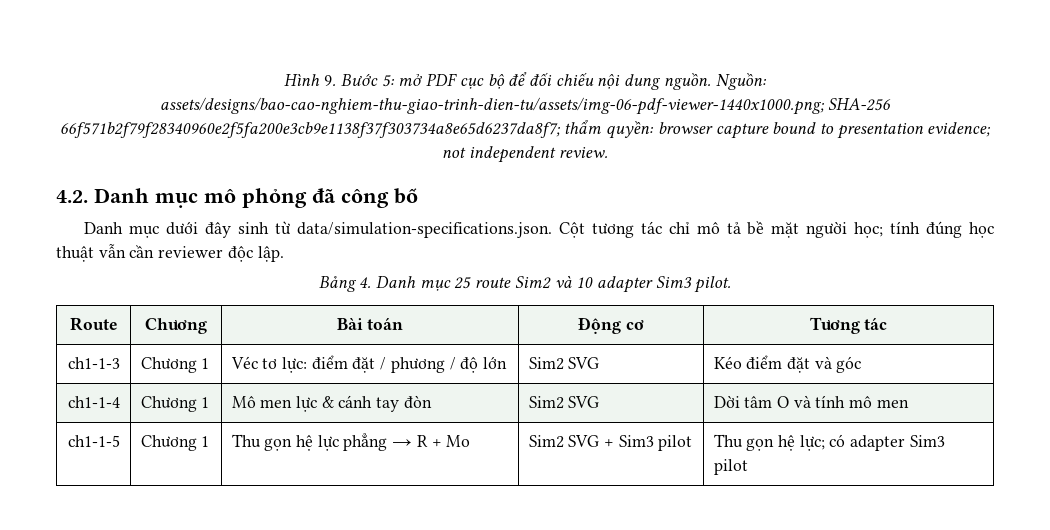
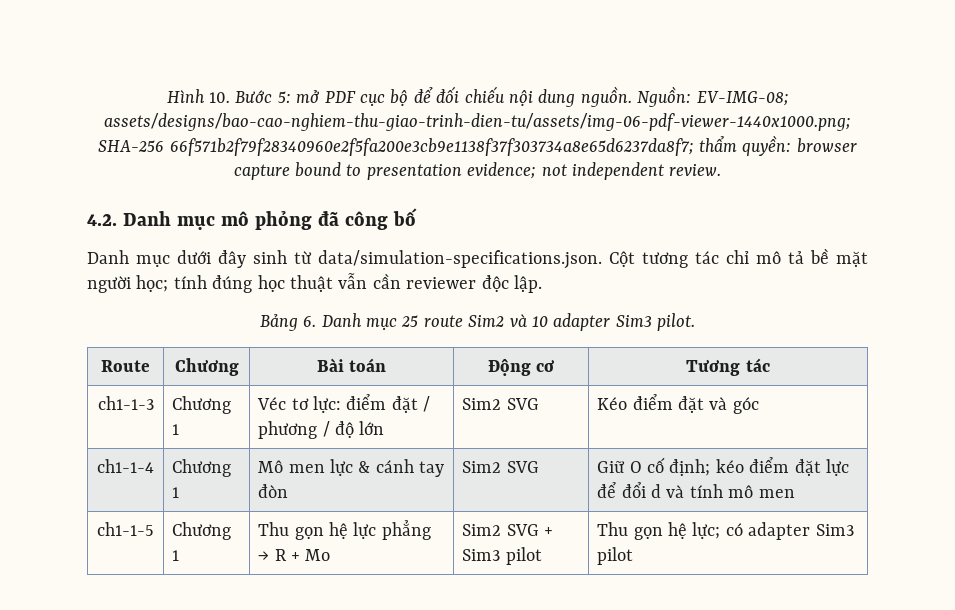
- Hình 9. Bước 5: mở PDF cục bộ để đối chiếu nội dung nguồn.
+ Hình 10. Bước 5: mở PDF cục bộ để đối chiếu nội dung nguồn.
- Nguồn: assets/designs/bao-cao-nghiem-thu-giao-trinh-dien-tu/assets/img-06-pdf-viewer-1440x1000.png; SHA-256 66f571b2f79f28340960e2f5fa200e3cb9e1138f37f303734a8e65d6237da8f7; thẩm quyền: browser capture bound to presentation evidence; not independent review.
+ Nguồn: EV-IMG-08; assets/designs/bao-cao-nghiem-thu-giao-trinh-dien-tu/assets/img-06-pdf-viewer-1440x1000.png; SHA-256 66f571b2f79f28340960e2f5fa200e3cb9e1138f37f303734a8e65d6237da8f7; thẩm quyền: browser capture bound to presentation evidence; not independent review.
- Bảng 4. Danh mục 25 route Sim2 và 10 adapter Sim3 pilot.
+ Bảng 6. Danh mục 25 route Sim2 và 10 adapter Sim3 pilot.
- ch1-1-4 | Chương 1 | Mô men lực & cánh tay đòn | Sim2 SVG | Dời tâm O và tính mô men
+ ch1-1-4 | Chương 1 | Mô men lực & cánh tay đòn | Sim2 SVG | Giữ O cố định; kéo điểm đặt lực để đổi d và tính mô men

